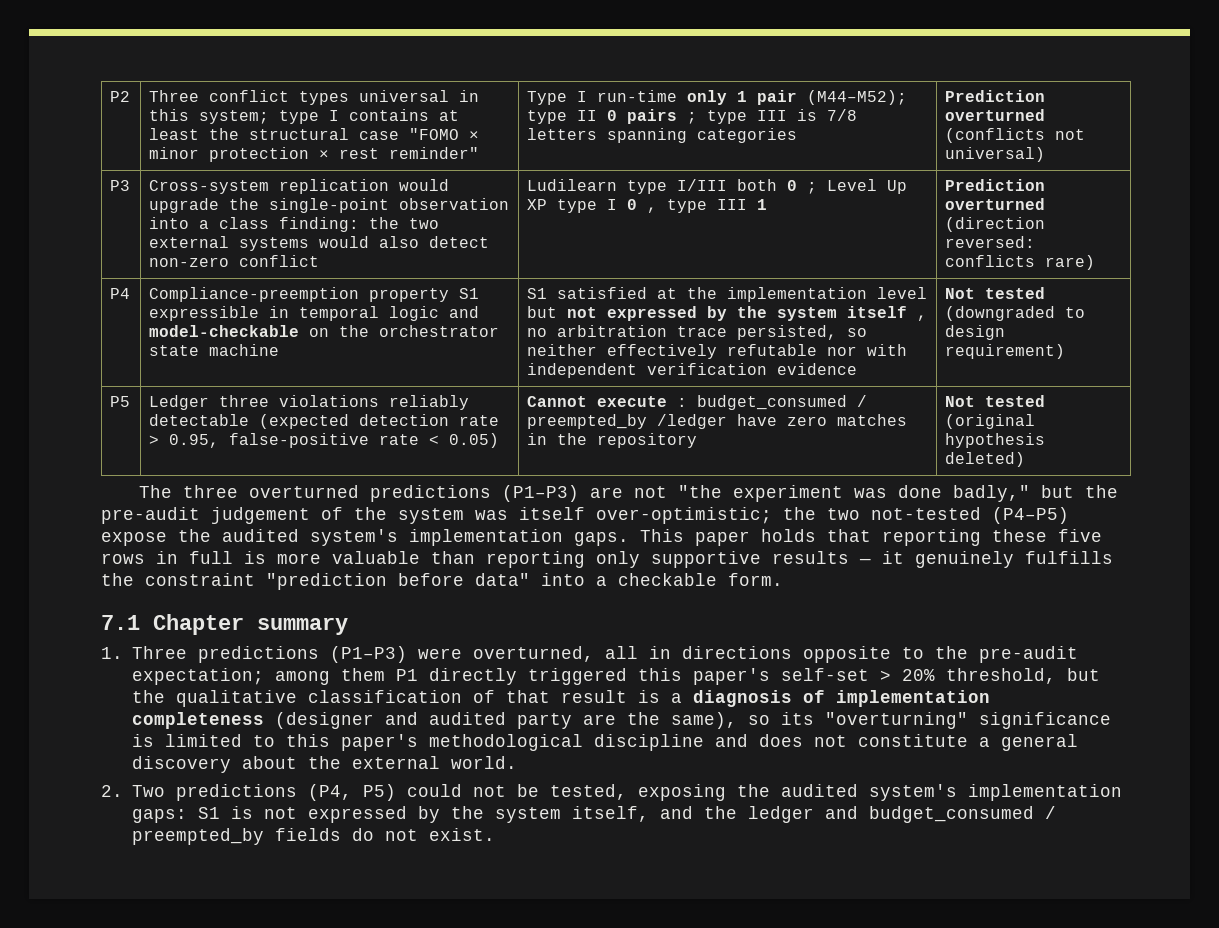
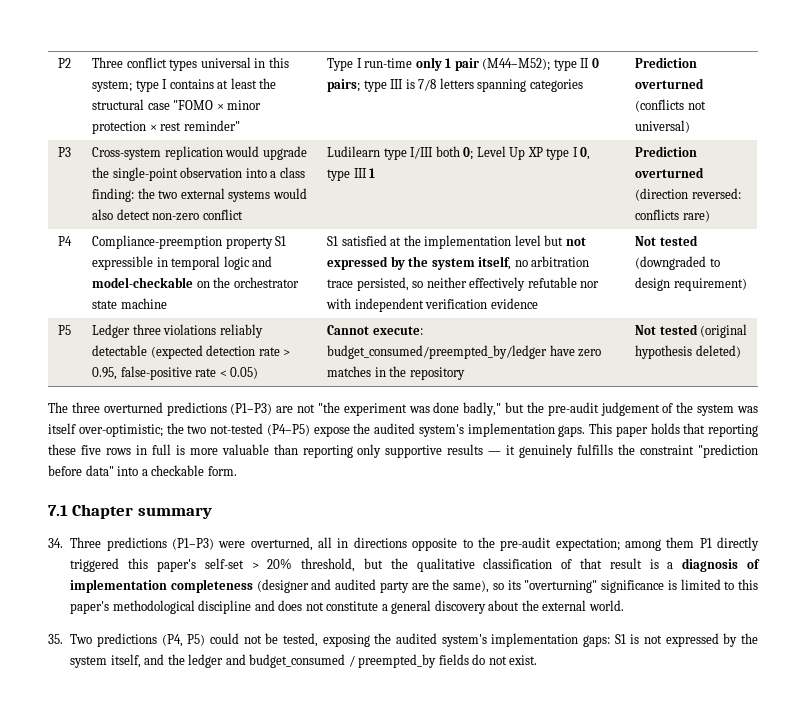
- Type I run-time only 1 pair (M44–M52); type II 0 pairs ; type III is 7/8 letters spanning categories
+ Type I run-time only 1 pair (M44–M52); type II 0 pairs; type III is 7/8 letters spanning categories
- Ludilearn type I/III both 0 ; Level Up XP type I 0 , type III 1
+ Ludilearn type I/III both 0; Level Up XP type I 0, type III 1
- S1 satisfied at the implementation level but not expressed by the system itself , no arbitration trace persisted, so neither effectively refutable nor with independent verification evidence
+ S1 satisfied at the implementation level but not expressed by the system itself, no arbitration trace persisted, so neither effectively refutable nor with independent verification evidence
- P5 | Ledger three violations reliably detectable (expected detection rate > 0.95, false-positive rate < 0.05) | Cannot execute : budget_consumed / preempted_by /ledger have zero matches in the repository | Not tested (original hypothesis deleted)
+ P5 | Ledger three violations reliably detectable (expected detection rate > 0.95, false-positive rate < 0.05) | Cannot execute: budget_consumed/preempted_by/ledger have zero matches in the repository | Not tested (original hypothesis deleted)
- 1. Three predictions (P1–P3) were overturned, all in directions opposite to the pre-audit expectation;
+ 34. Three predictions (P1–P3) were overturned, all in directions opposite to the pre-audit expectation;
- 2. Two predictions (P4, P5) could not be tested, exposing the audited system's implementation gaps: S1 is not expressed by the system itself, and the ledger and budget_consumed / preempted_by fields do not exist.
+ 35. Two predictions (P4, P5) could not be tested, exposing the audited system's implementation gaps: S1 is not expressed by the system itself, and the ledger and budget_consumed / preempted_by fields do not exist.

